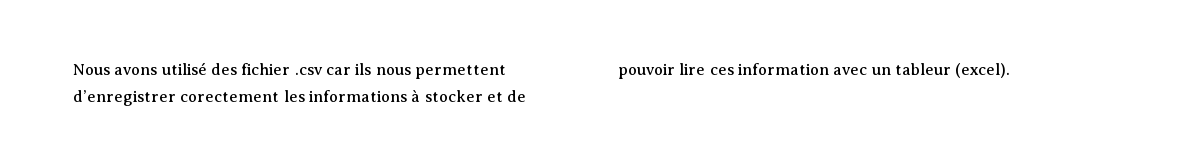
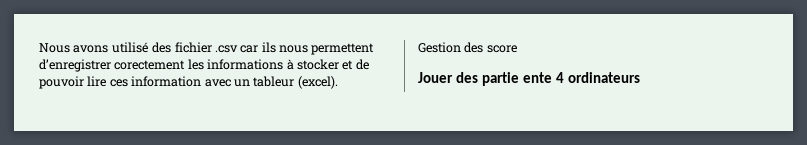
+ Gestion des score
+ Jouer des partie ente 4 ordinateurs

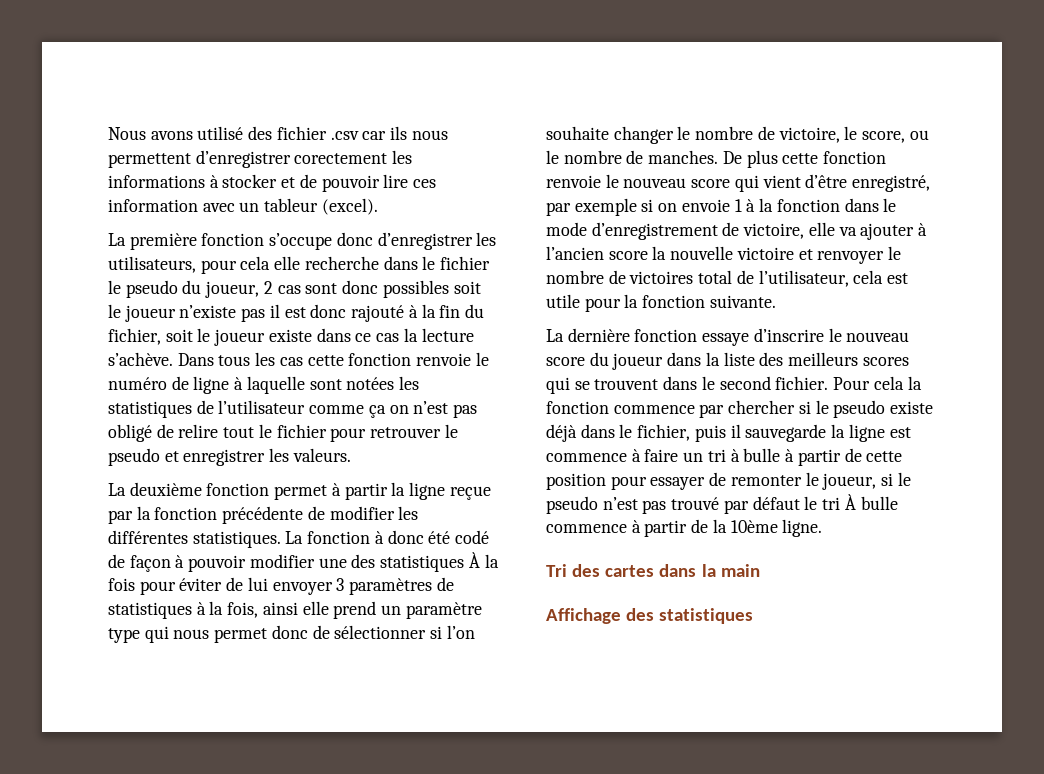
- Gestion des score
- Jouer des partie ente 4 ordinateurs
+ La première fonction s’occupe donc d’enregistrer les utilisateurs, pour cela elle recherche dans le fichier le pseudo du joueur, 2 cas sont donc possibles soit le joueur n’existe pas il est donc rajouté à la fin du fichier, soit le joueur existe dans ce cas la lecture s’achève. Dans tous les cas cette fonction renvoie le numéro de ligne à laquelle sont notées les statistiques de l’utilisateur comme ça on n’est pas obligé de relire tout le fichier pour retrouver le pseudo et enregistrer les valeurs.
+ La deuxième fonction permet à partir la ligne reçue par la fonction précédente de modifier les différentes statistiques. La fonction à donc été codé de façon à pouvoir modifier une des statistiques À la fois pour éviter de lui envoyer 3 paramètres de statistiques à la fois, ainsi elle prend un paramètre type qui nous permet donc de sélectionner si l’on souhaite changer le nombre de victoire, le score, ou le nombre de manches. De plus cette fonction renvoie le nouveau score qui vient d’être enregistré, par exemple si on envoie 1 à la fonction dans le mode d’enregistrement de victoire, elle va ajouter à l’ancien score la nouvelle victoire et renvoyer le nombre de victoires total de l’utilisateur, cela est utile pour la fonction suivante.
+ La dernière fonction essaye d’inscrire le nouveau score du joueur dans la liste des meilleurs scores qui se trouvent dans le second fichier. Pour cela la fonction commence par chercher si le pseudo existe déjà dans le fichier, puis il sauvegarde la ligne est commence à faire un tri à bulle à partir de cette position pour essayer de remonter le joueur, si le pseudo n’est pas trouvé par défaut le tri À bulle commence à partir de la 10ème ligne.
+ Tri des cartes dans la main
+ Affichage des statistiques

